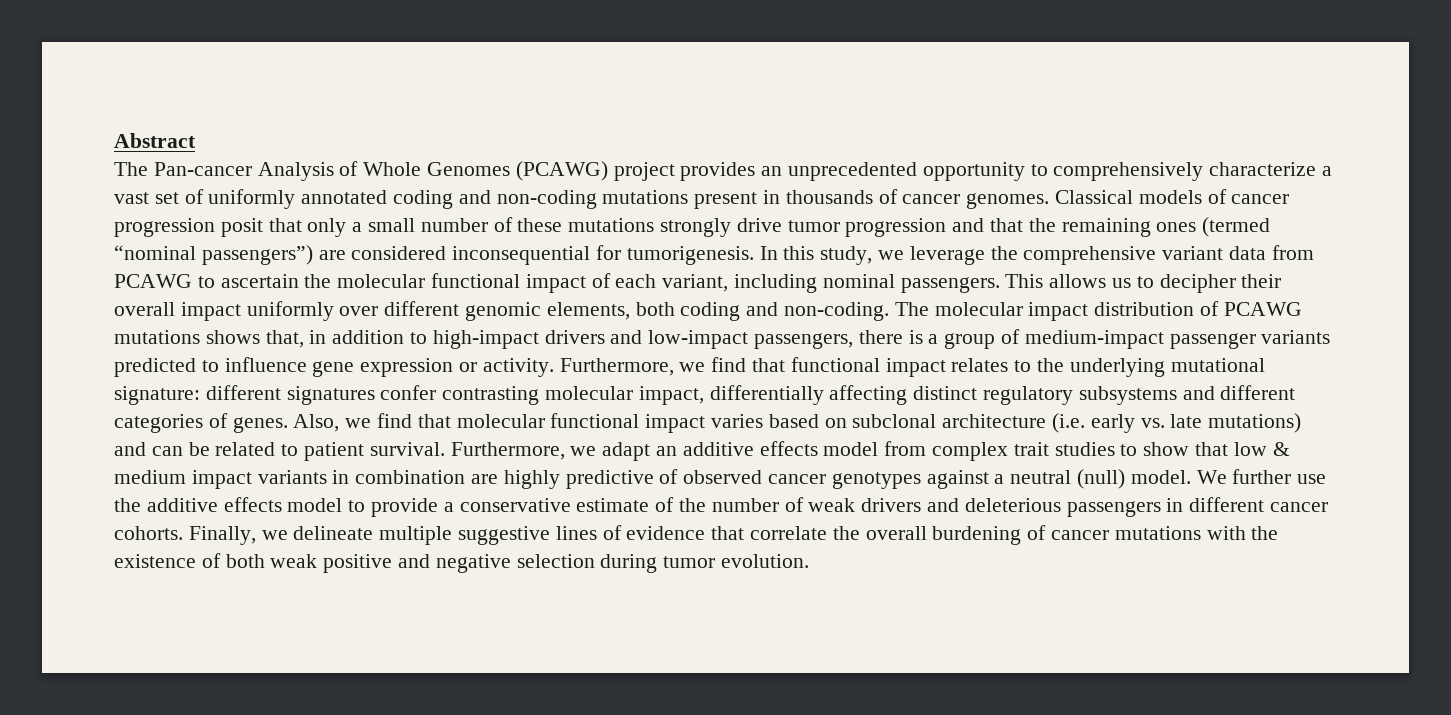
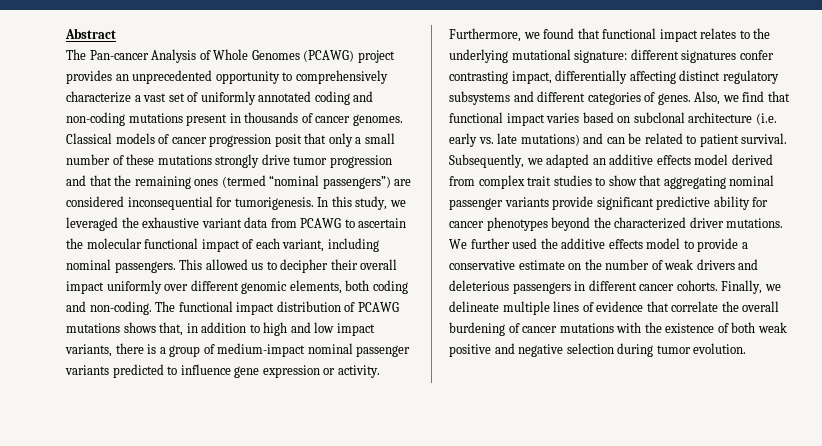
- In this study, we leverage the comprehensive variant data from PCAWG to ascertain the molecular functional impact of each variant, including nominal passengers.
+ In this study, we leveraged the exhaustive variant data from PCAWG to ascertain the molecular functional impact of each variant, including nominal passengers.
- This allows us to decipher their overall impact uniformly over different genomic elements, both coding and non-coding.
+ This allowed us to decipher their overall impact uniformly over different genomic elements, both coding and non-coding.
- The molecular impact distribution of PCAWG mutations shows that, in addition to high-impact drivers and low-impact passengers, there is a group of medium-impact passenger variants predicted to influence gene expression or activity.
+ The functional impact distribution of PCAWG mutations shows that, in addition to high and low impact variants, there is a group of medium-impact nominal passenger variants predicted to influence gene expression or activity.
- Furthermore, we find that functional impact relates to the underlying mutational signature: different signatures confer contrasting molecular impact, differentially affecting distinct regulatory subsystems and different categories of genes.
+ Furthermore, we found that functional impact relates to the underlying mutational signature: different signatures confer contrasting impact, differentially affecting distinct regulatory subsystems and different categories of genes.
- Also, we find that molecular functional impact varies based on subclonal architecture (i.e. early vs. late mutations) and can be related to patient survival.
+ Also, we find that functional impact varies based on subclonal architecture (i.e. early vs. late mutations) and can be related to patient survival.
- Furthermore, we adapt an additive effects model from complex trait studies to show that low & medium impact variants in combination are highly predictive of observed cancer genotypes against a neutral (null) model.
+ Subsequently, we adapted an additive effects model derived from complex trait studies to show that aggregating nominal passenger variants provide significant predictive ability for cancer phenotypes beyond the characterized driver mutations.
- We further use the additive effects model to provide a conservative estimate of the number of weak drivers and deleterious passengers in different cancer cohorts.
+ We further used the additive effects model to provide a conservative estimate on the number of weak drivers and deleterious passengers in different cancer cohorts.
- Finally, we delineate multiple suggestive lines of evidence that correlate the overall burdening of cancer mutations with the existence of both weak positive and negative selection during tumor evolution.
+ Finally, we delineate multiple lines of evidence that correlate the overall burdening of cancer mutations with the existence of both weak positive and negative selection during tumor evolution.

